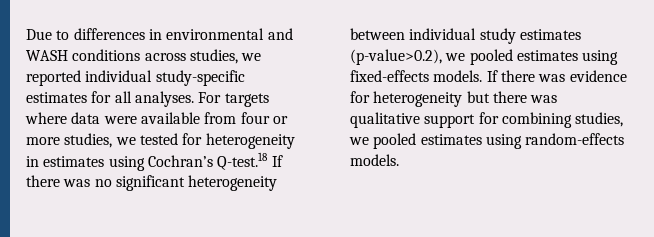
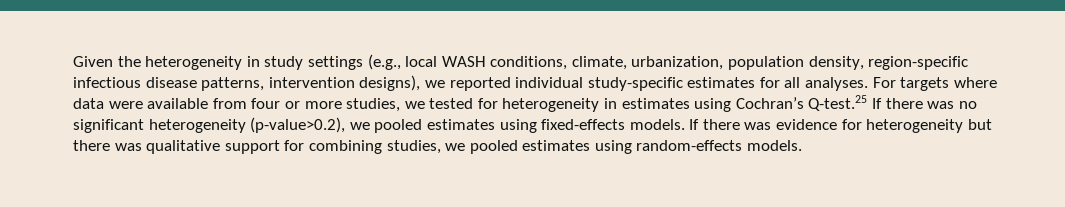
- Due to differences in environmental and WASH conditions across studies, we reported individual study-specific estimates for all analyses.
+ Given the heterogeneity in study settings (e.g., local WASH conditions, climate, urbanization, population density, region-specific infectious disease patterns, intervention designs), we reported individual study-specific estimates for all analyses.
- For targets where data were available from four or more studies, we tested for heterogeneity in estimates using Cochran’s Q-test.18 If there was no significant heterogeneity between individual study estimates (p-value>0.2), we pooled estimates using fixed-effects models.
+ For targets where data were available from four or more studies, we tested for heterogeneity in estimates using Cochran’s Q-test.25 If there was no significant heterogeneity (p-value>0.2), we pooled estimates using fixed-effects models.

